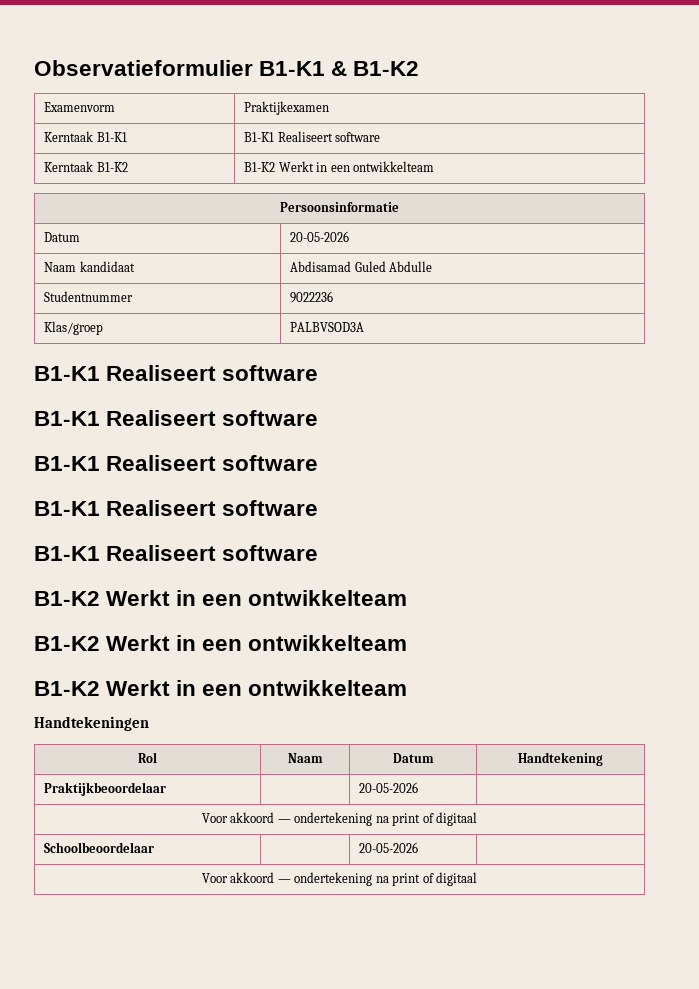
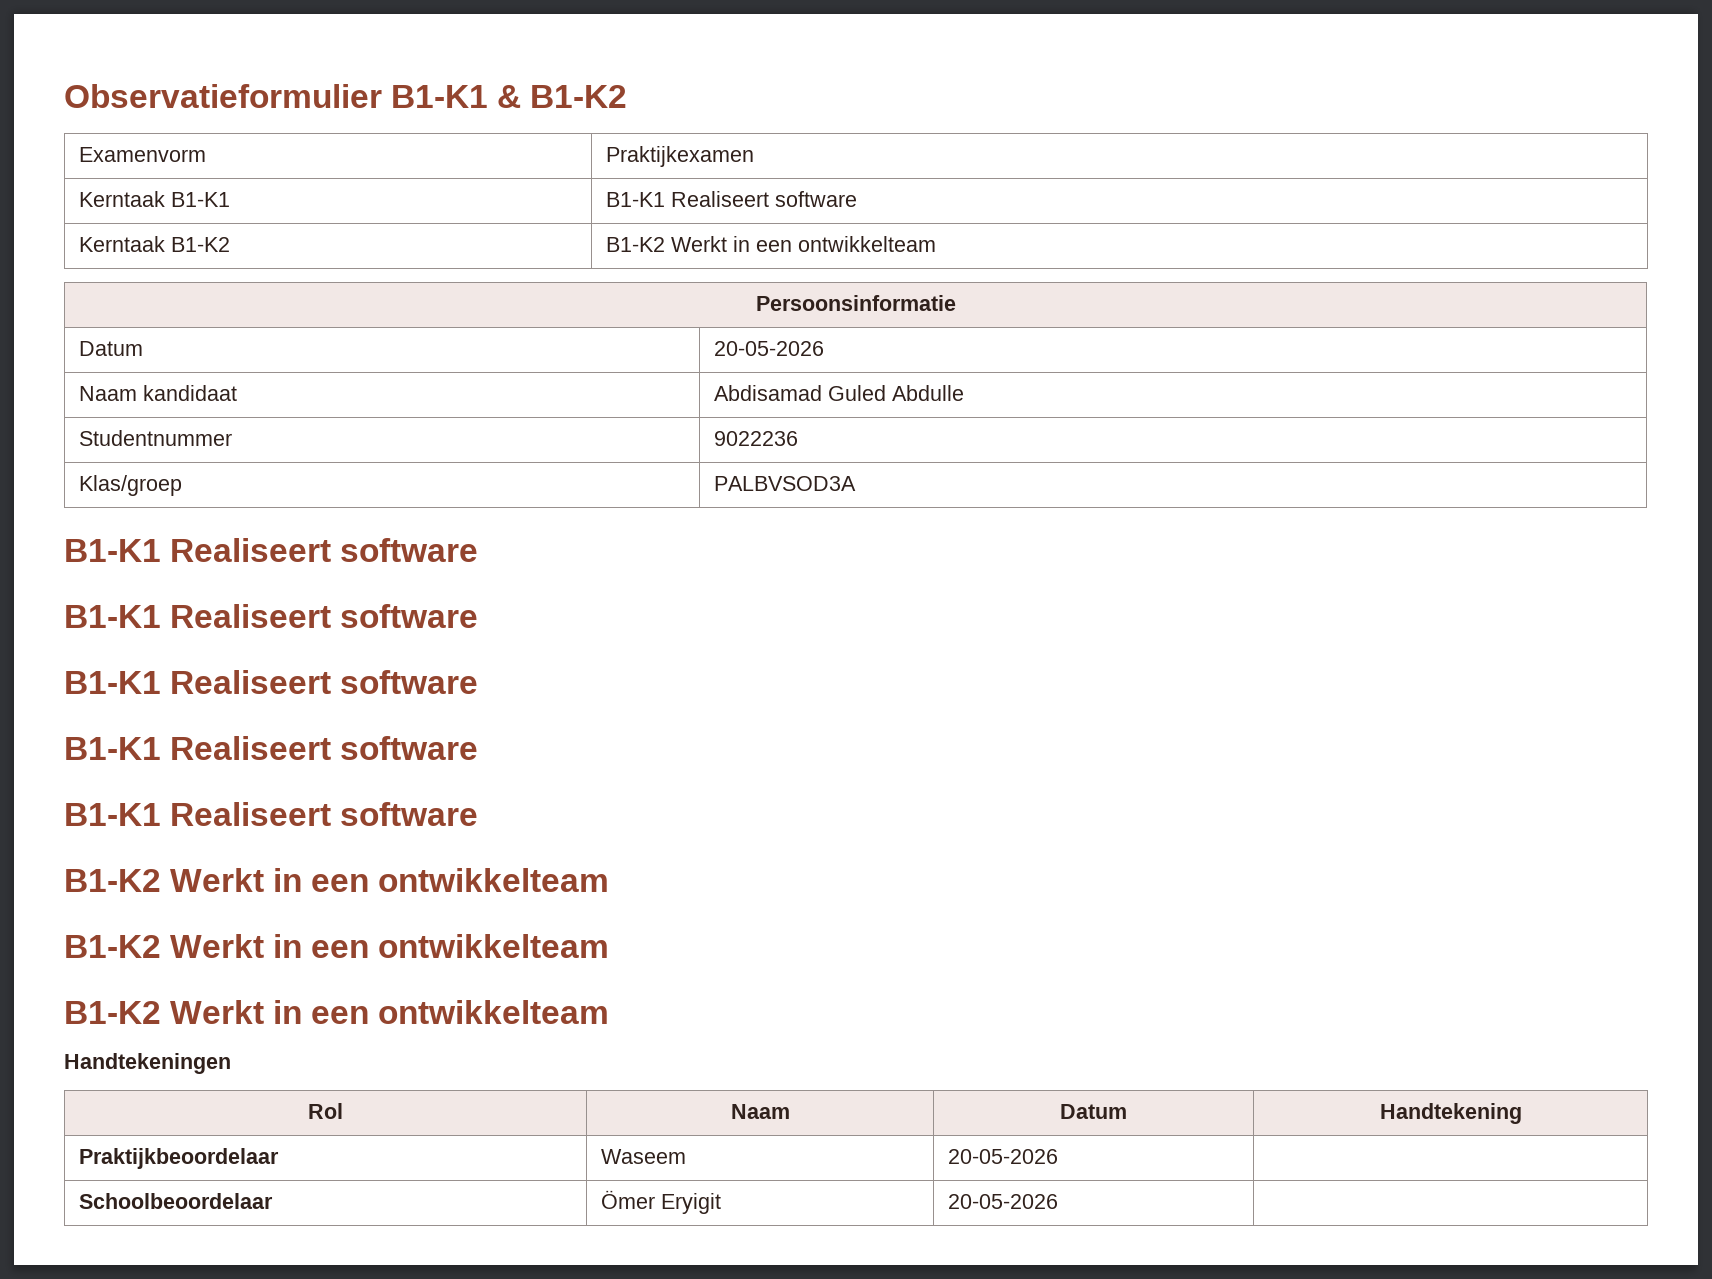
- Praktijkbeoordelaar | | 20-05-2026 |
- Voor akkoord — ondertekening na print of digitaal
+ Praktijkbeoordelaar | Waseem | 20-05-2026 |
- Schoolbeoordelaar | | 20-05-2026 |
- Voor akkoord — ondertekening na print of digitaal
+ Schoolbeoordelaar | Ömer Eryigit | 20-05-2026 |

